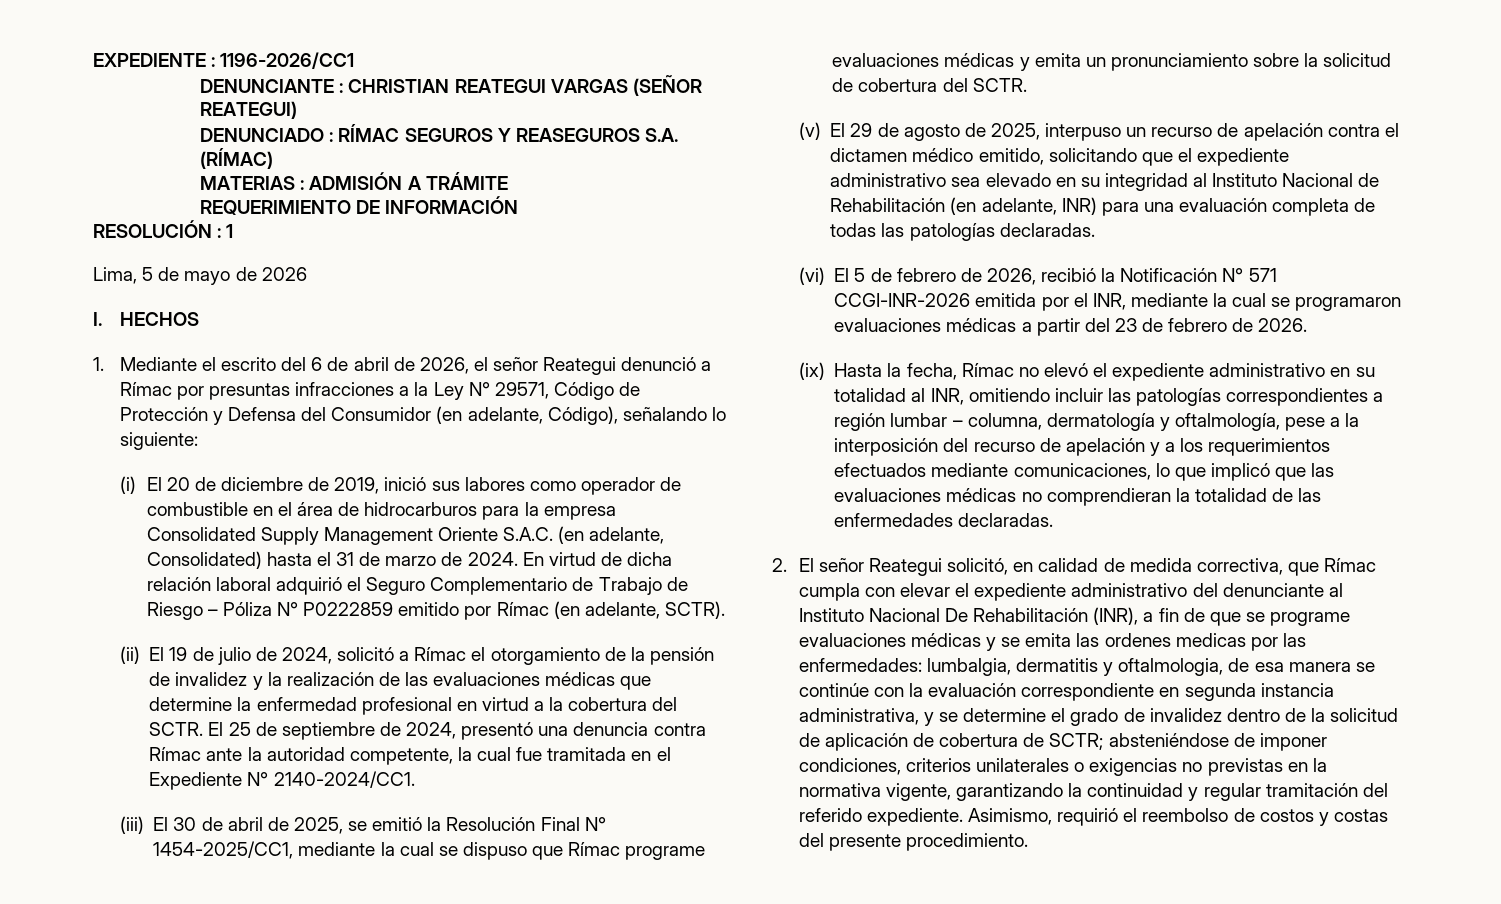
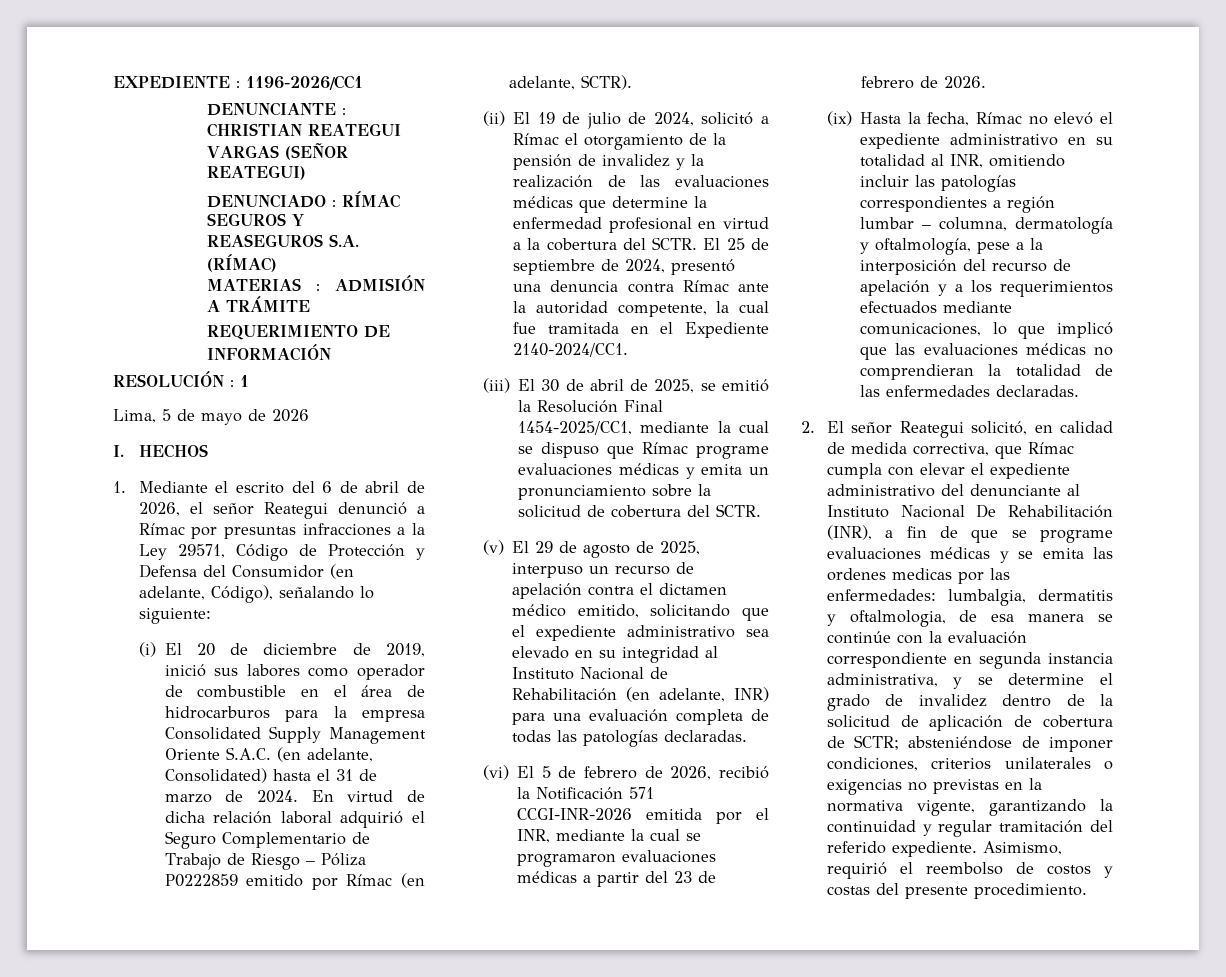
- 1. Mediante el escrito del 6 de abril de 2026, el señor Reategui denunció a Rímac por presuntas infracciones a la Ley N° 29571, Código de Protección y Defensa del Consumidor (en adelante, Código), señalando lo siguiente:
+ 1. Mediante el escrito del 6 de abril de 2026, el señor Reategui denunció a Rímac por presuntas infracciones a la Ley 29571, Código de Protección y Defensa del Consumidor (en adelante, Código), señalando lo siguiente:
- En virtud de dicha relación laboral adquirió el Seguro Complementario de Trabajo de Riesgo – Póliza N° P0222859 emitido por Rímac (en adelante, SCTR).
+ En virtud de dicha relación laboral adquirió el Seguro Complementario de Trabajo de Riesgo – Póliza P0222859 emitido por Rímac (en adelante, SCTR).
- El 25 de septiembre de 2024, presentó una denuncia contra Rímac ante la autoridad competente, la cual fue tramitada en el Expediente N° 2140-2024/CC1.
+ El 25 de septiembre de 2024, presentó una denuncia contra Rímac ante la autoridad competente, la cual fue tramitada en el Expediente 2140-2024/CC1.
- (iii) El 30 de abril de 2025, se emitió la Resolución Final N° 1454-2025/CC1, mediante la cual se dispuso que Rímac programe evaluaciones médicas y emita un pronunciamiento sobre la solicitud de cobertura del SCTR.
+ (iii) El 30 de abril de 2025, se emitió la Resolución Final 1454-2025/CC1, mediante la cual se dispuso que Rímac programe evaluaciones médicas y emita un pronunciamiento sobre la solicitud de cobertura del SCTR.
- (vi) El 5 de febrero de 2026, recibió la Notificación N° 571 CCGI-INR-2026 emitida por el INR, mediante la cual se programaron evaluaciones médicas a partir del 23 de febrero de 2026.
+ (vi) El 5 de febrero de 2026, recibió la Notificación 571 CCGI-INR-2026 emitida por el INR, mediante la cual se programaron evaluaciones médicas a partir del 23 de febrero de 2026.

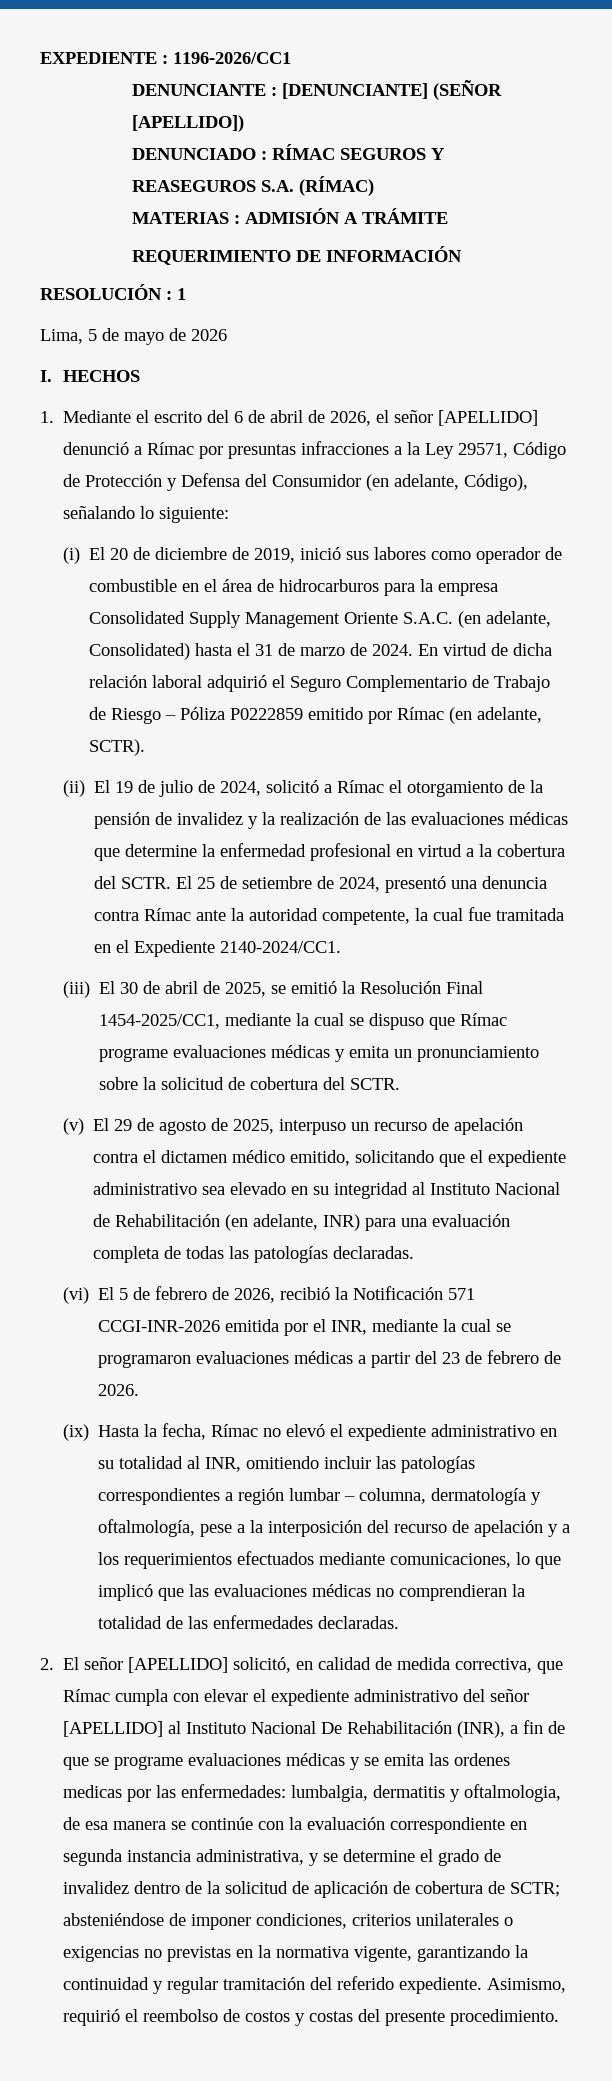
- DENUNCIANTE : CHRISTIAN REATEGUI VARGAS (SEÑOR REATEGUI)
+ DENUNCIANTE : [DENUNCIANTE] (SEÑOR [APELLIDO])
- 1. Mediante el escrito del 6 de abril de 2026, el señor Reategui denunció a Rímac por presuntas infracciones a la Ley 29571, Código de Protección y Defensa del Consumidor (en adelante, Código), señalando lo siguiente:
+ 1. Mediante el escrito del 6 de abril de 2026, el señor [APELLIDO] denunció a Rímac por presuntas infracciones a la Ley 29571, Código de Protección y Defensa del Consumidor (en adelante, Código), señalando lo siguiente:
- El 25 de septiembre de 2024, presentó una denuncia contra Rímac ante la autoridad competente, la cual fue tramitada en el Expediente 2140-2024/CC1.
+ El 25 de setiembre de 2024, presentó una denuncia contra Rímac ante la autoridad competente, la cual fue tramitada en el Expediente 2140-2024/CC1.
- 2. El señor Reategui solicitó, en calidad de medida correctiva, que Rímac cumpla con elevar el expediente administrativo del denunciante al Instituto Nacional De Rehabilitación (INR), a fin de que se programe evaluaciones médicas y se emita las ordenes medicas por las enfermedades:
+ 2. El señor [APELLIDO] solicitó, en calidad de medida correctiva, que Rímac cumpla con elevar el expediente administrativo del señor [APELLIDO] al Instituto Nacional De Rehabilitación (INR), a fin de que se programe evaluaciones médicas y se emita las ordenes medicas por las enfermedades:

